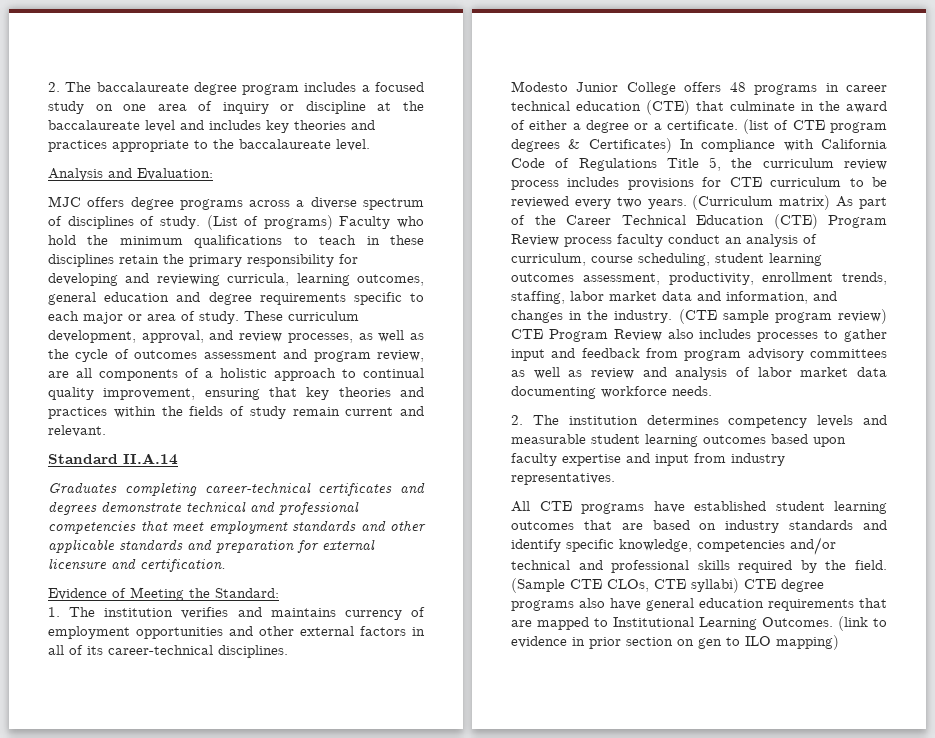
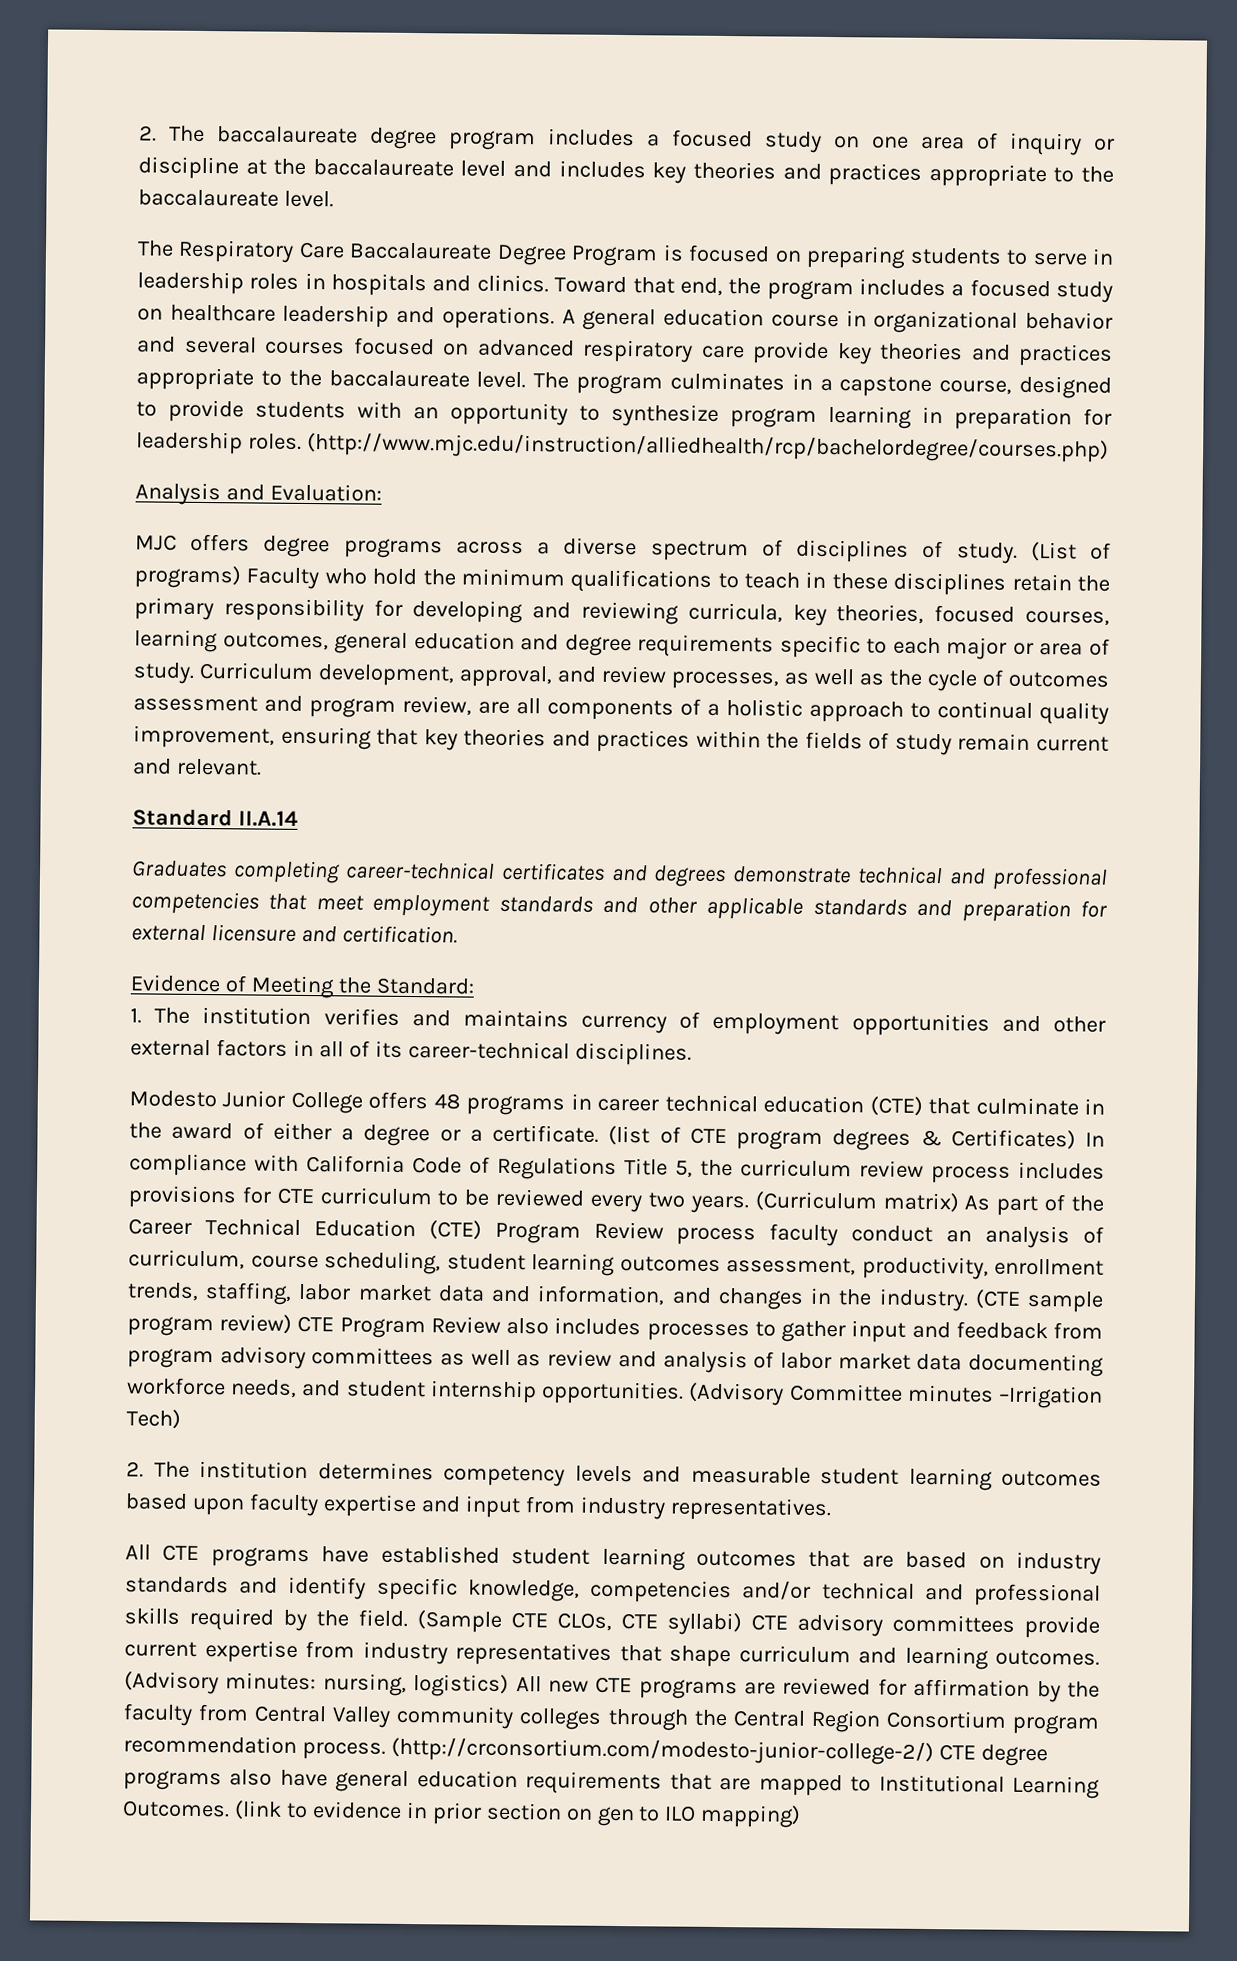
+ The Respiratory Care Baccalaureate Degree Program is focused on preparing students to serve in leadership roles in hospitals and clinics. Toward that end, the program includes a focused study on healthcare leadership and operations. A general education course in organizational behavior and several courses focused on advanced respiratory care provide key theories and practices appropriate to the baccalaureate level. The program culminates in a capstone course, designed to provide students with an opportunity to synthesize program learning in preparation for leadership roles. (http://www.mjc.edu/instruction/alliedhealth/rcp/bachelordegree/courses.php)
- (List of programs) Faculty who hold the minimum qualifications to teach in these disciplines retain the primary responsibility for developing and reviewing curricula, learning outcomes, general education and degree requirements specific to each major or area of study.
+ (List of programs) Faculty who hold the minimum qualifications to teach in these disciplines retain the primary responsibility for developing and reviewing curricula, key theories, focused courses, learning outcomes, general education and degree requirements specific to each major or area of study.
- These curriculum development, approval, and review processes, as well as the cycle of outcomes assessment and program review, are all components of a holistic approach to continual quality improvement, ensuring that key theories and practices within the fields of study remain current and relevant.
+ Curriculum development, approval, and review processes, as well as the cycle of outcomes assessment and program review, are all components of a holistic approach to continual quality improvement, ensuring that key theories and practices within the fields of study remain current and relevant.
- (CTE sample program review) CTE Program Review also includes processes to gather input and feedback from program advisory committees as well as review and analysis of labor market data documenting workforce needs.
+ (CTE sample program review) CTE Program Review also includes processes to gather input and feedback from program advisory committees as well as review and analysis of labor market data documenting workforce needs, and student internship opportunities. (Advisory Committee minutes –Irrigation Tech)
- (Sample CTE CLOs, CTE syllabi) CTE degree programs also have general education requirements that are mapped to Institutional Learning Outcomes.
+ (Sample CTE CLOs, CTE syllabi) CTE advisory committees provide current expertise from industry representatives that shape curriculum and learning outcomes. (Advisory minutes: nursing, logistics) All new CTE programs are reviewed for affirmation by the faculty from Central Valley community colleges through the Central Region Consortium program recommendation process. (http://crconsortium.com/modesto-junior-college-2/) CTE degree programs also have general education requirements that are mapped to Institutional Learning Outcomes.

